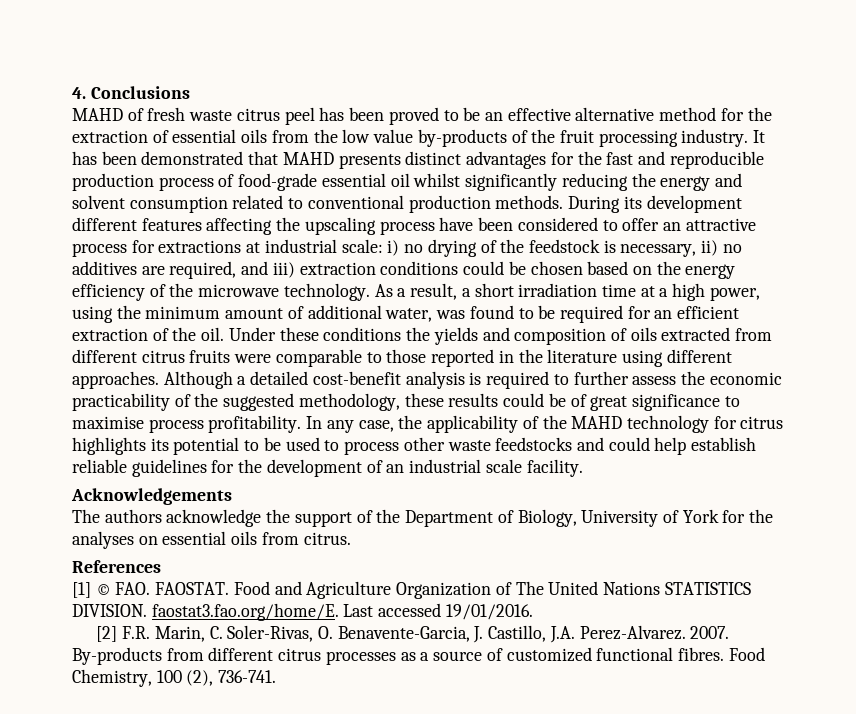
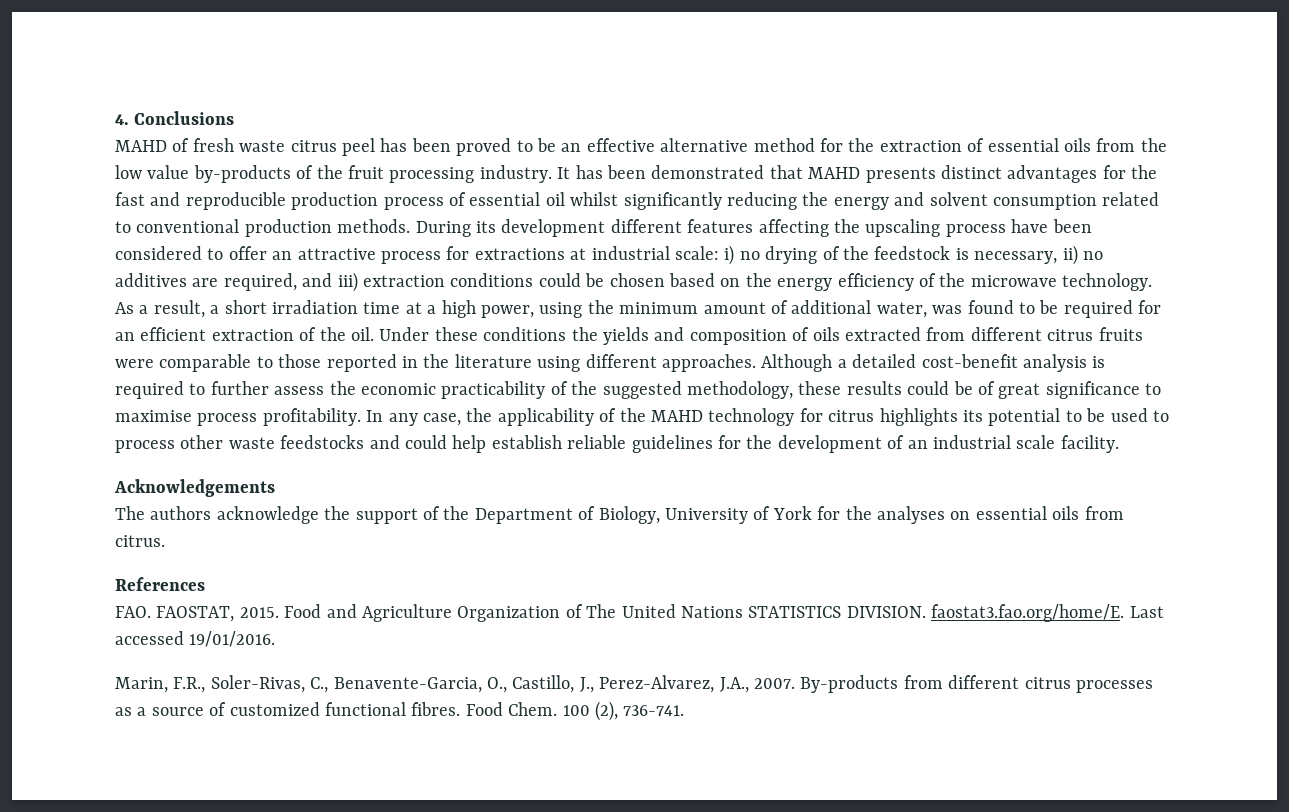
- It has been demonstrated that MAHD presents distinct advantages for the fast and reproducible production process of food-grade essential oil whilst significantly reducing the energy and solvent consumption related to conventional production methods.
+ It has been demonstrated that MAHD presents distinct advantages for the fast and reproducible production process of essential oil whilst significantly reducing the energy and solvent consumption related to conventional production methods.
- [1] © FAO. FAOSTAT.
+ FAO. FAOSTAT, 2015.
- [2] F.R. Marin, C. Soler-Rivas, O. Benavente-Garcia, J. Castillo, J.A. Perez-Alvarez. 2007.
+ Marin, F.R., Soler-Rivas, C., Benavente-Garcia, O., Castillo, J., Perez-Alvarez, J.A., 2007.
- Food Chemistry, 100 (2), 736-741.
+ Food Chem. 100 (2), 736-741.

